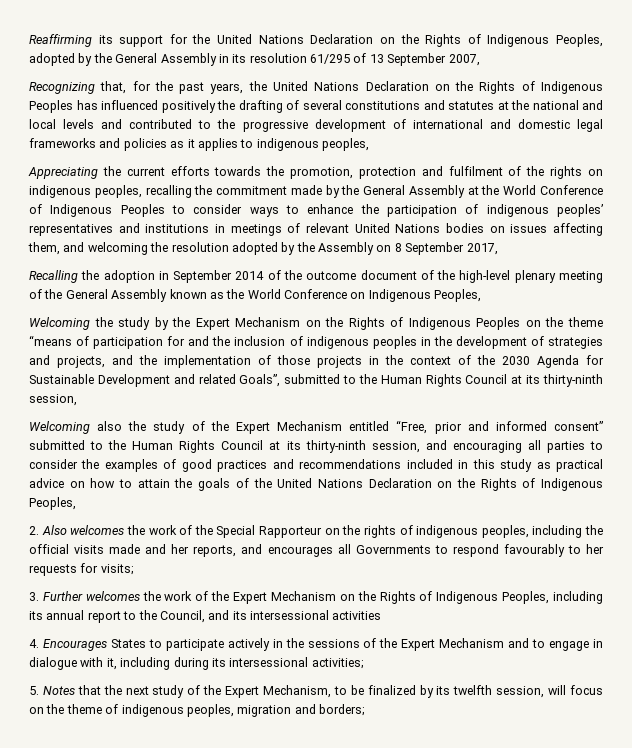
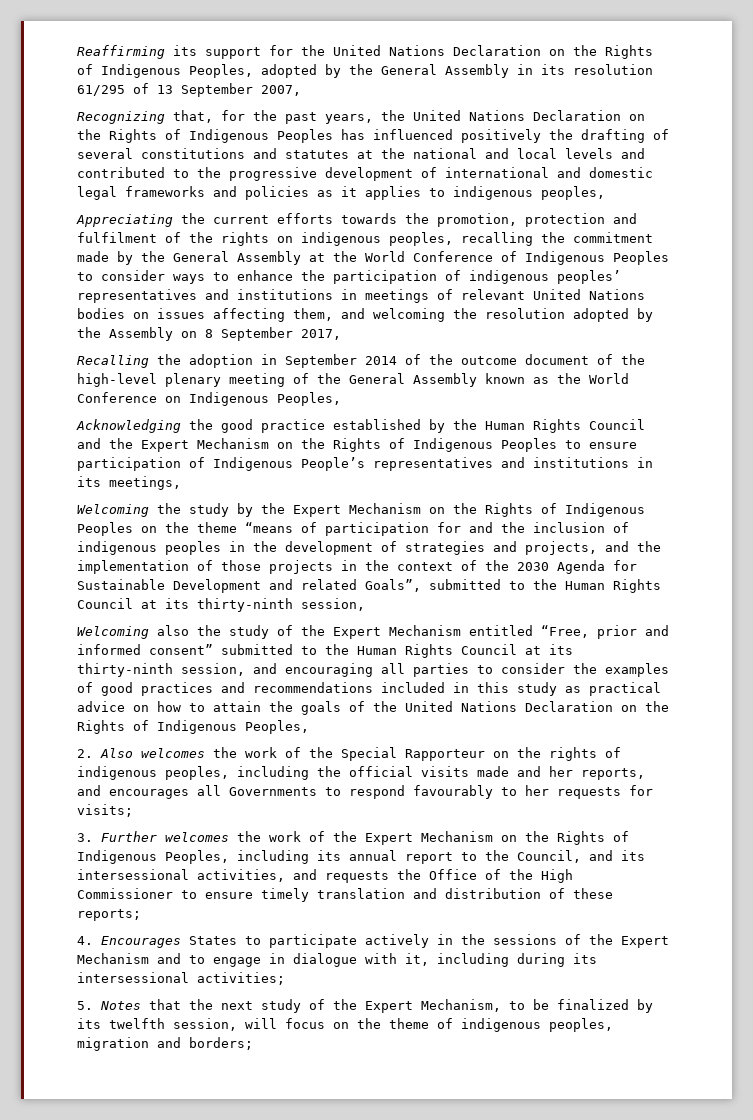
+ Acknowledging the good practice established by the Human Rights Council and the Expert Mechanism on the Rights of Indigenous Peoples to ensure participation of Indigenous People’s representatives and institutions in its meetings,
- 3. Further welcomes the work of the Expert Mechanism on the Rights of Indigenous Peoples, including its annual report to the Council, and its intersessional activities
+ 3. Further welcomes the work of the Expert Mechanism on the Rights of Indigenous Peoples, including its annual report to the Council, and its intersessional activities, and requests the Office of the High Commissioner to ensure timely translation and distribution of these reports;

